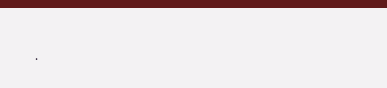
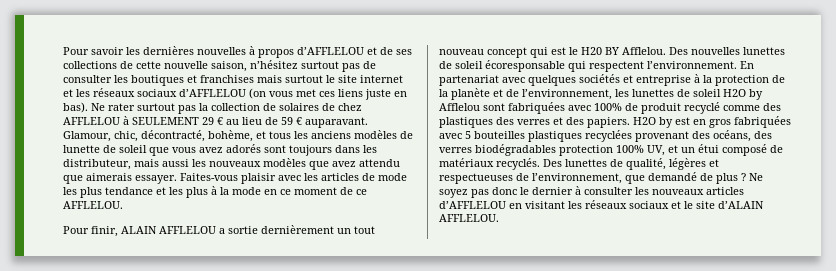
- .
+ Pour savoir les dernières nouvelles à propos d’AFFLELOU et de ses collections de cette nouvelle saison, n’hésitez surtout pas de consulter les boutiques et franchises mais surtout le site internet et les réseaux sociaux d’AFFLELOU (on vous met ces liens juste en bas). Ne rater surtout pas la collection de solaires de chez AFFLELOU à SEULEMENT 29 € au lieu de 59 € auparavant. Glamour, chic, décontracté, bohème, et tous les anciens modèles de lunette de soleil que vous avez adorés sont toujours dans les distributeur, mais aussi les nouveaux modèles que avez attendu que aimerais essayer. Faites-vous plaisir avec les articles de mode les plus tendance et les plus à la mode en ce moment de ce AFFLELOU.
+ Pour finir, ALAIN AFFLELOU a sortie dernièrement un tout nouveau concept qui est le H20 BY Afflelou. Des nouvelles lunettes de soleil écoresponsable qui respectent l’environnement. En partenariat avec quelques sociétés et entreprise à la protection de la planète et de l’environnement, les lunettes de soleil H2O by Afflelou sont fabriquées avec 100% de produit recyclé comme des plastiques des verres et des papiers. H2O by est en gros fabriquées avec 5 bouteilles plastiques recyclées provenant des océans, des verres biodégradables protection 100% UV, et un étui composé de matériaux recyclés. Des lunettes de qualité, légères et respectueuses de l’environnement, que demandé de plus ? Ne soyez pas donc le dernier à consulter les nouveaux articles d’AFFLELOU en visitant les réseaux sociaux et le site d’ALAIN AFFLELOU.

